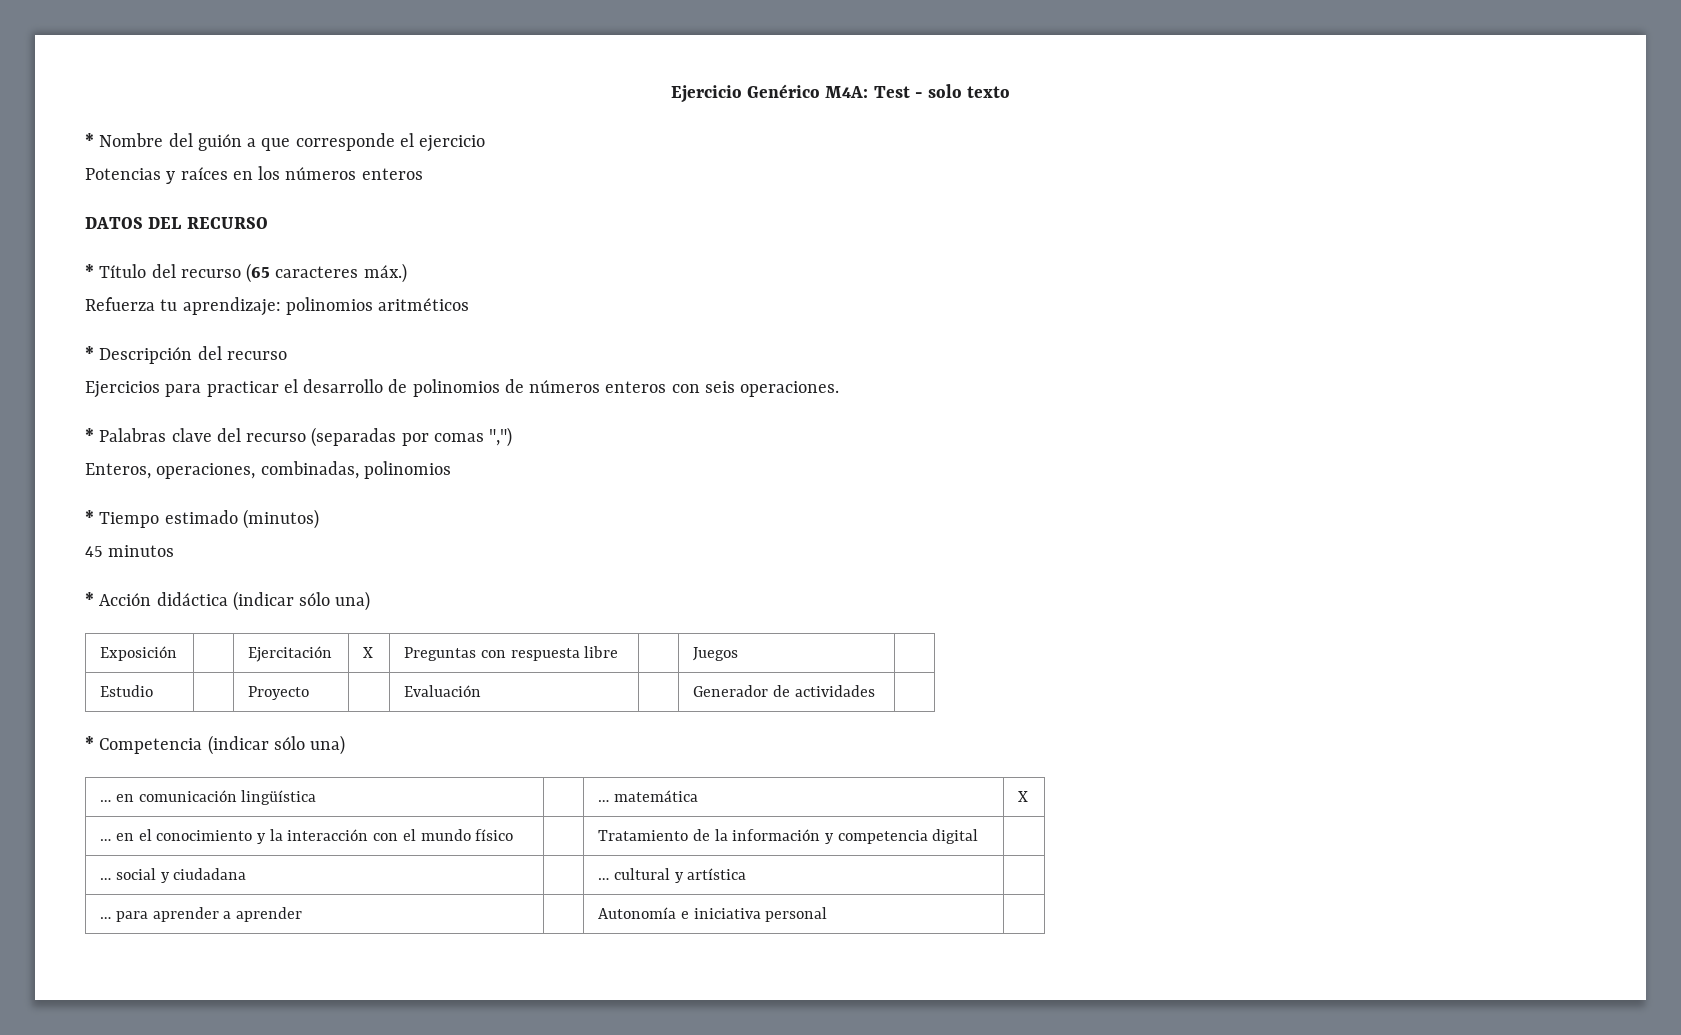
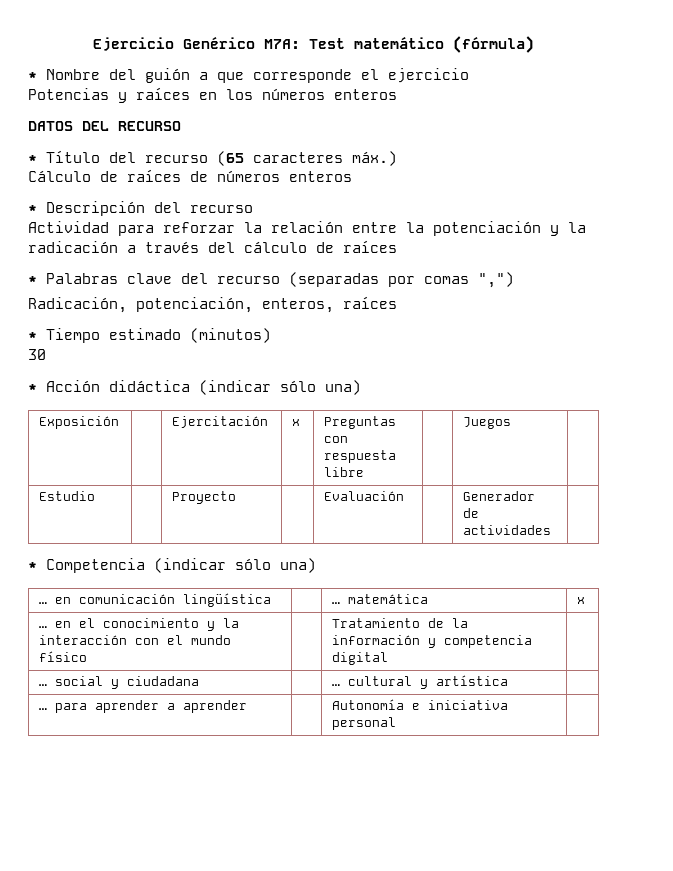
- Ejercicio Genérico M4A: Test - solo texto
+ Ejercicio Genérico M7A: Test matemático (fórmula)
- Refuerza tu aprendizaje: polinomios aritméticos
+ Cálculo de raíces de números enteros
  * Descripción del recurso
- Ejercicios para practicar el desarrollo de polinomios de números enteros con seis operaciones.
+ Actividad para reforzar la relación entre la potenciación y la radicación a través del cálculo de raíces
- Enteros, operaciones, combinadas, polinomios
+ Radicación, potenciación, enteros, raíces
- 45 minutos
+ 30
- Exposición | | Ejercitación | X | Preguntas con respuesta libre | | Juegos |
+ Exposición | | Ejercitación | x | Preguntas con respuesta libre | | Juegos |
- … en comunicación lingüística | | … matemática | X
+ … en comunicación lingüística | | … matemática | x

